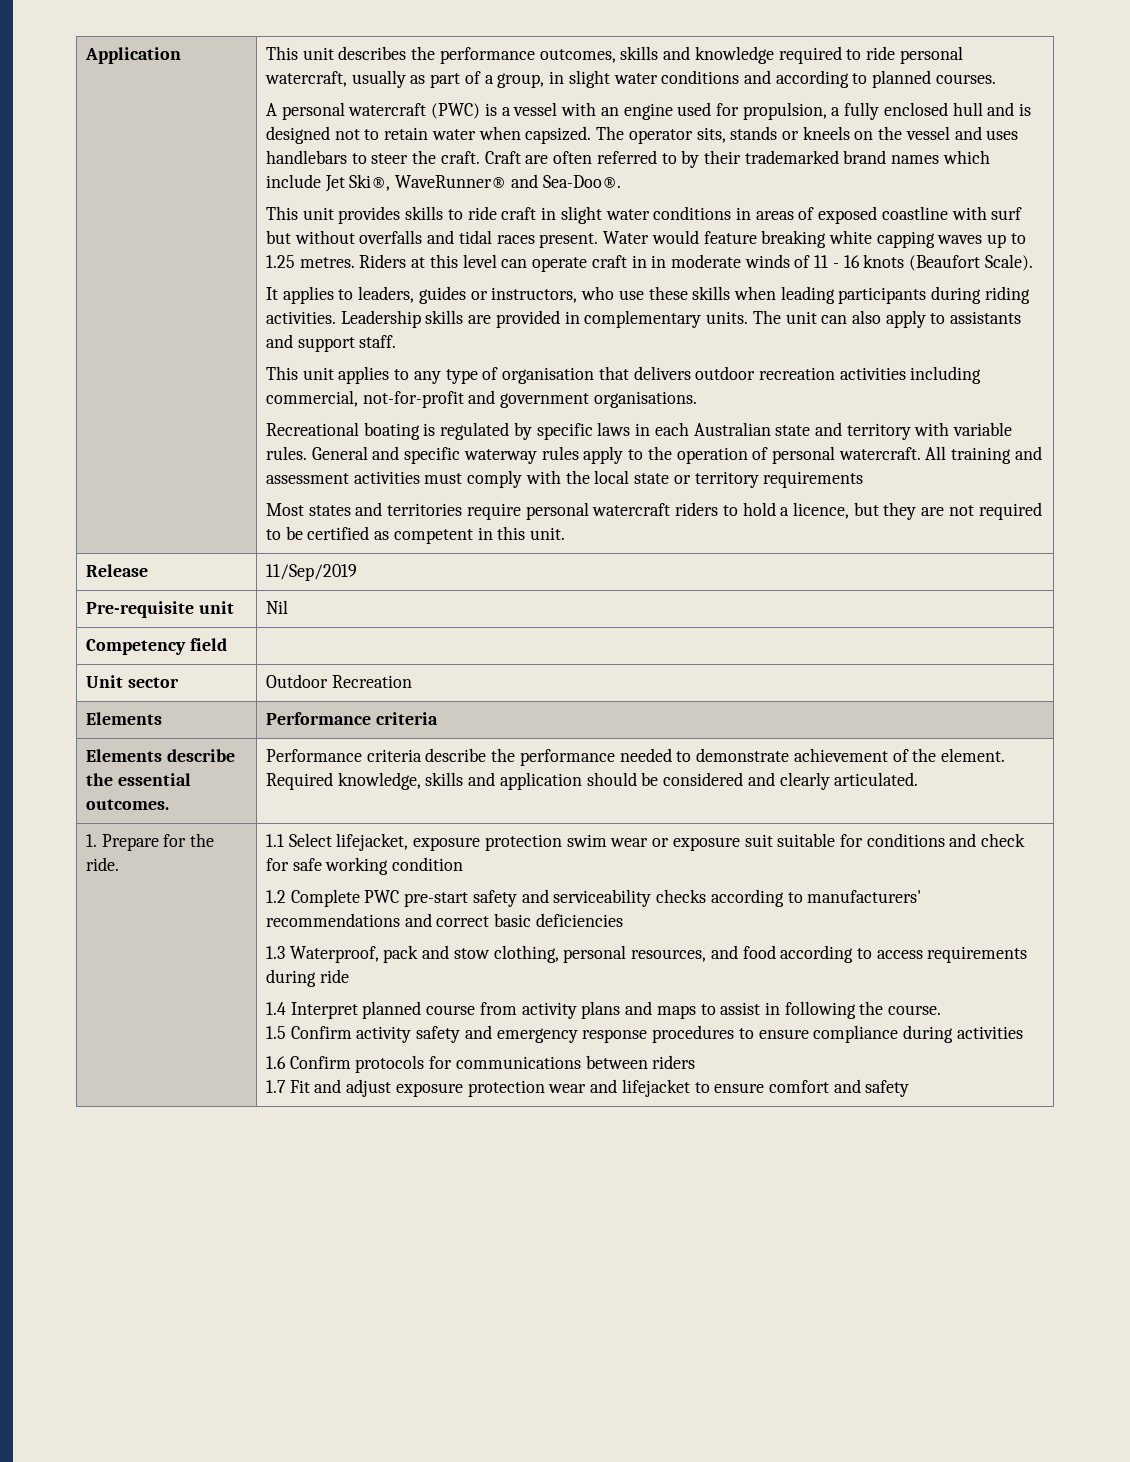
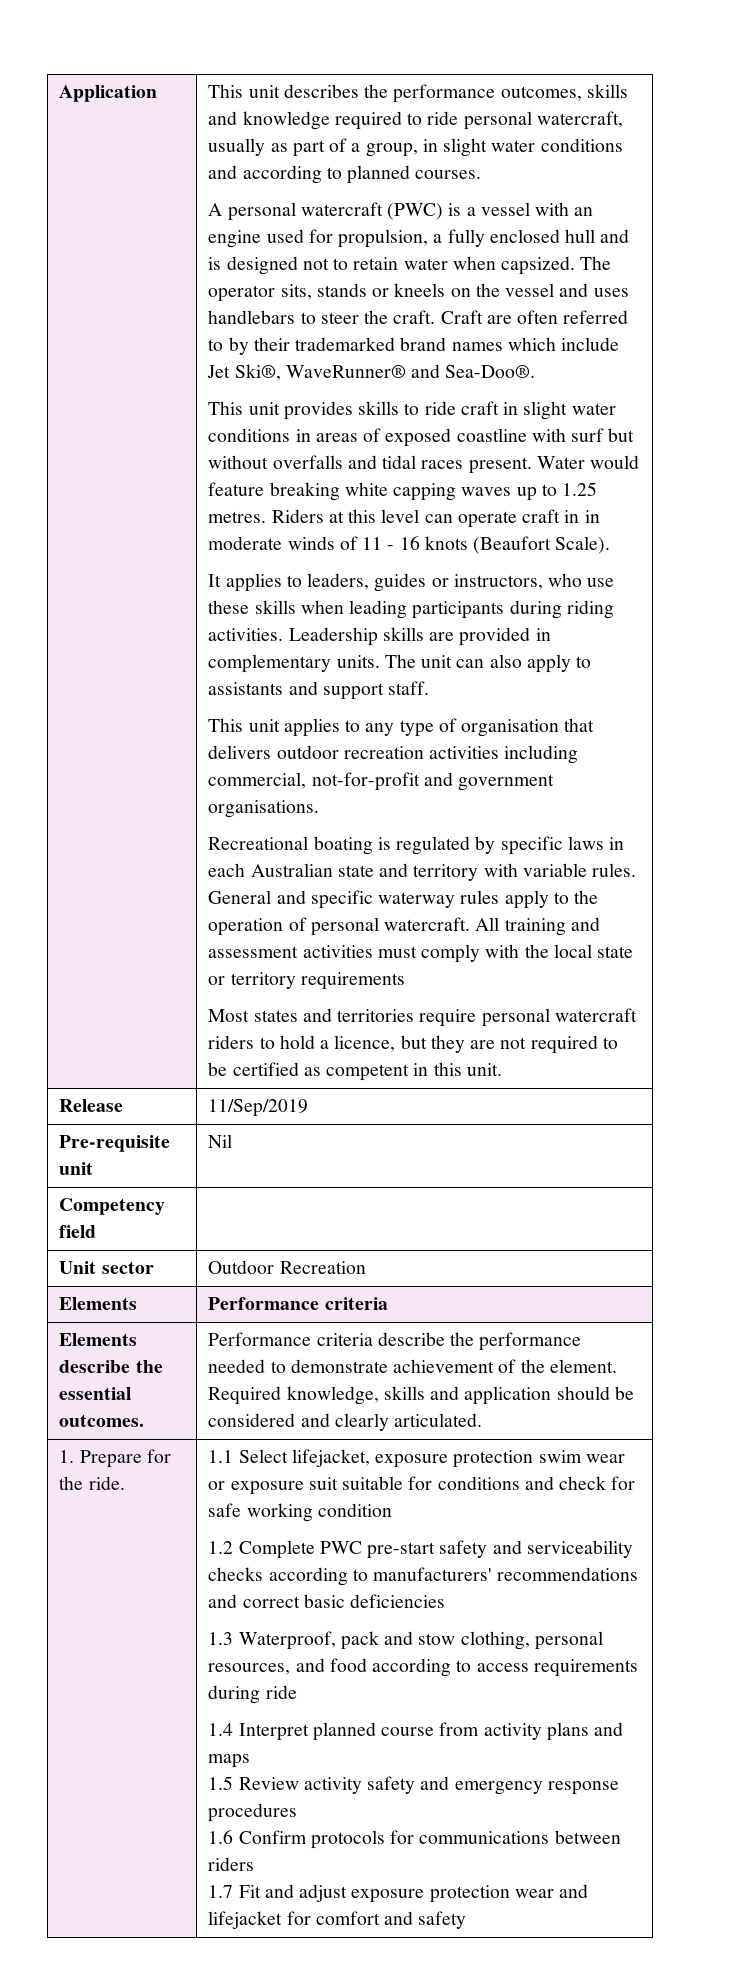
- 1.4 Interpret planned course from activity plans and maps to assist in following the course.
+ 1.4 Interpret planned course from activity plans and maps
- 1.5 Confirm activity safety and emergency response procedures to ensure compliance during activities
+ 1.5 Review activity safety and emergency response procedures
- 1.7 Fit and adjust exposure protection wear and lifejacket to ensure comfort and safety
+ 1.7 Fit and adjust exposure protection wear and lifejacket for comfort and safety

